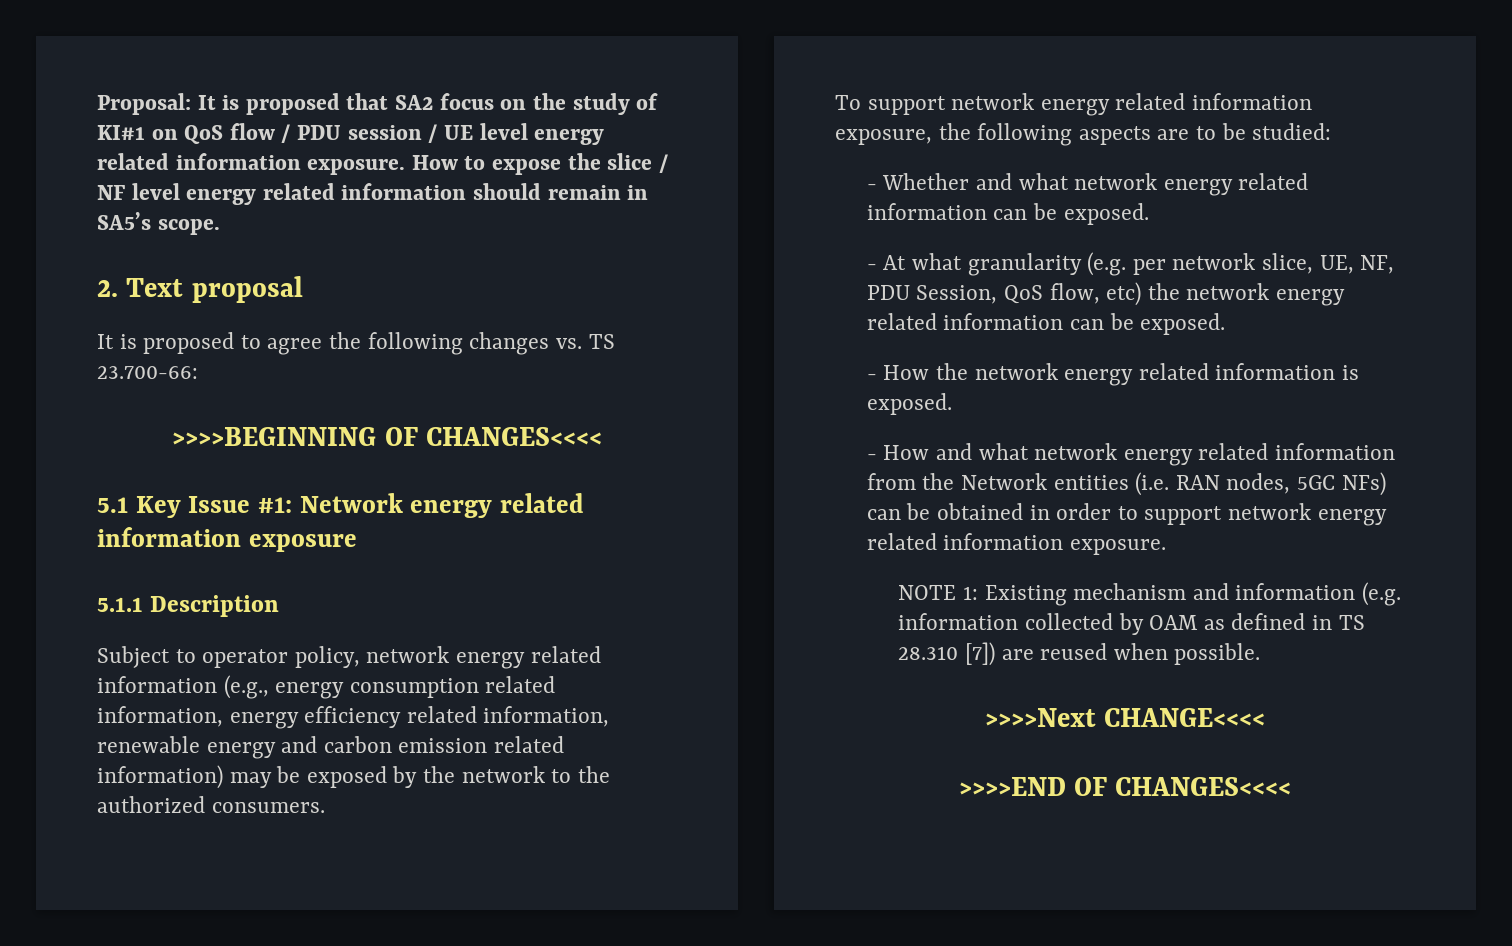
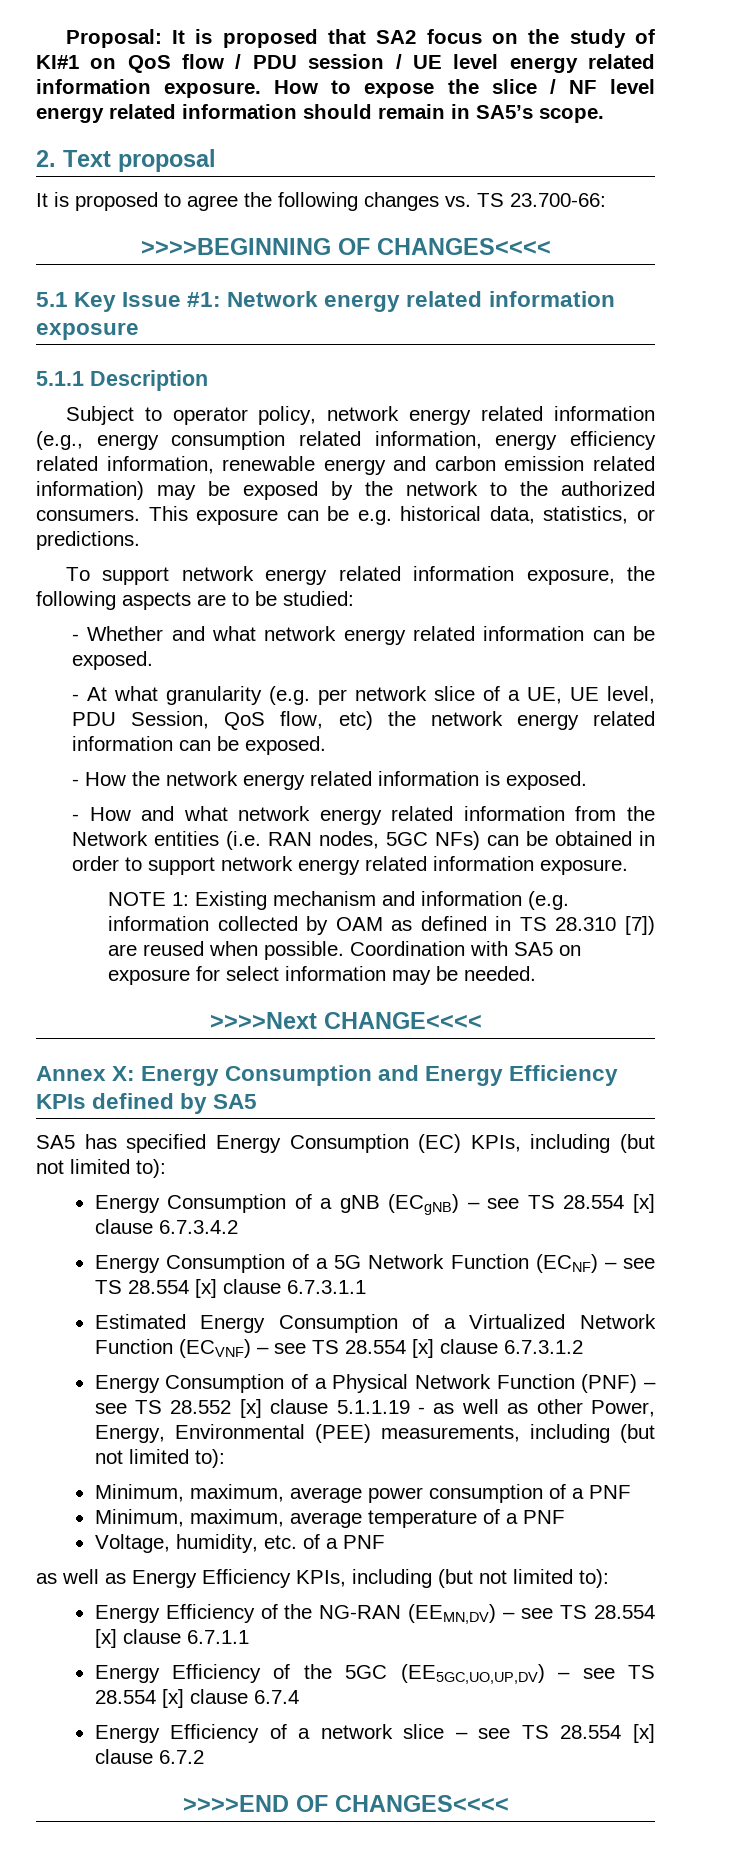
+ This exposure can be e.g. historical data, statistics, or predictions.
- - At what granularity (e.g. per network slice, UE, NF, PDU Session, QoS flow, etc) the network energy related information can be exposed.
+ - At what granularity (e.g. per network slice of a UE, UE level, PDU Session, QoS flow, etc) the network energy related information can be exposed.
- NOTE 1: Existing mechanism and information (e.g. information collected by OAM as defined in TS 28.310 [7]) are reused when possible.
+ NOTE 1: Existing mechanism and information (e.g. information collected by OAM as defined in TS 28.310 [7]) are reused when possible. Coordination with SA5 on exposure for select information may be needed.
  >>>>Next CHANGE<<<<
+ Annex X: Energy Consumption and Energy Efficiency KPIs defined by SA5
+ SA5 has specified Energy Consumption (EC) KPIs, including (but not limited to):
+ Energy Consumption of a gNB (ECgNB) – see TS 28.554 [x] clause 6.7.3.4.2
+ Energy Consumption of a 5G Network Function (ECNF) – see TS 28.554 [x] clause 6.7.3.1.1
+ Estimated Energy Consumption of a Virtualized Network Function (ECVNF) – see TS 28.554 [x] clause 6.7.3.1.2
+ Energy Consumption of a Physical Network Function (PNF) – see TS 28.552 [x] clause 5.1.1.19 - as well as other Power, Energy, Environmental (PEE) measurements, including (but not limited to):
+ Minimum, maximum, average power consumption of a PNF
+ Minimum, maximum, average temperature of a PNF
+ Voltage, humidity, etc. of a PNF
+ as well as Energy Efficiency KPIs, including (but not limited to):
+ Energy Efficiency of the NG-RAN (EEMN,DV) – see TS 28.554 [x] clause 6.7.1.1
+ Energy Efficiency of the 5GC (EE5GC,UO,UP,DV) – see TS 28.554 [x] clause 6.7.4
+ Energy Efficiency of a network slice – see TS 28.554 [x] clause 6.7.2

